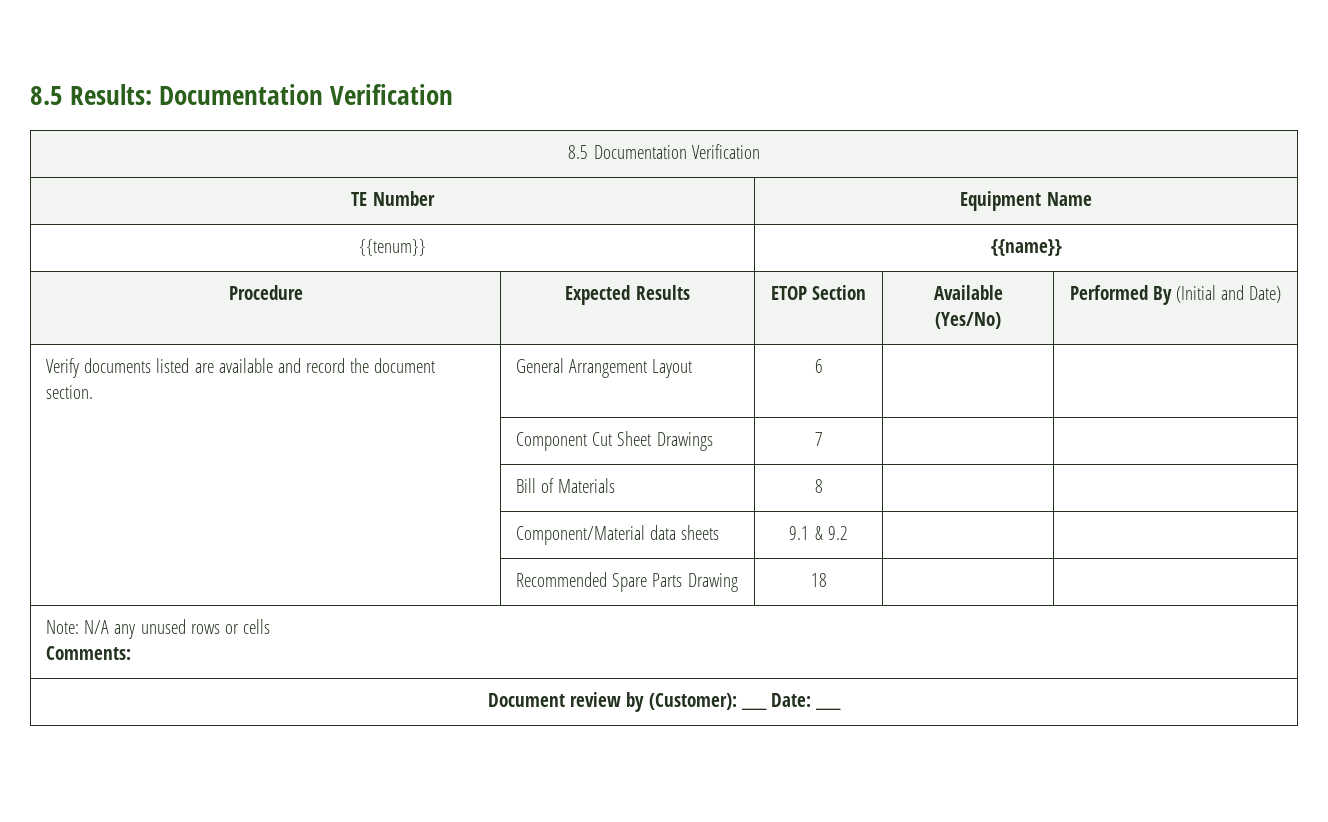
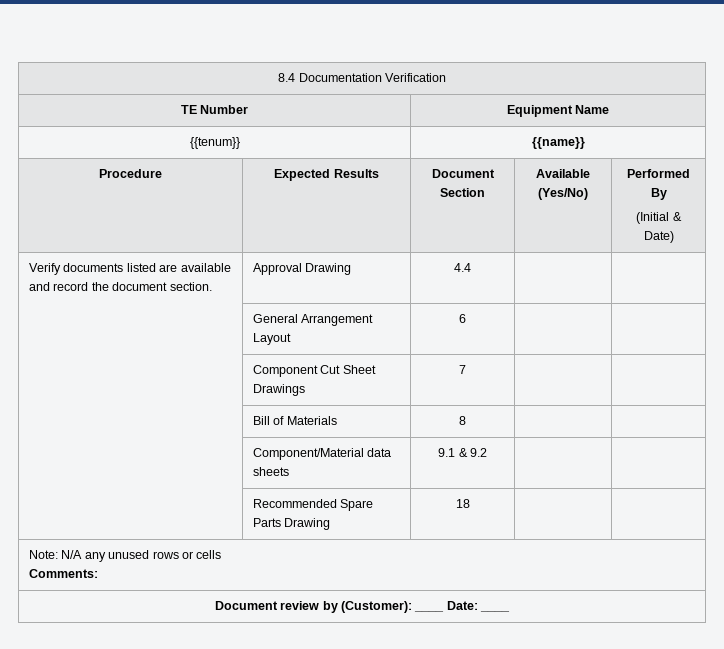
- 8.5 Results: Documentation Verification
- 8.5 Documentation Verification
+ 8.4 Documentation Verification
- Procedure | Expected Results | ETOP Section | Available (Yes/No) | Performed By (Initial and Date)
+ Procedure | Expected Results | Document Section | Available (Yes/No) | Performed By
+ (Initial & Date)
- Verify documents listed are available and record the document section. | General Arrangement Layout | 6 | |
+ Verify documents listed are available and record the document section. | Approval Drawing | 4.4 | |
+ | General Arrangement Layout | 6 | |

